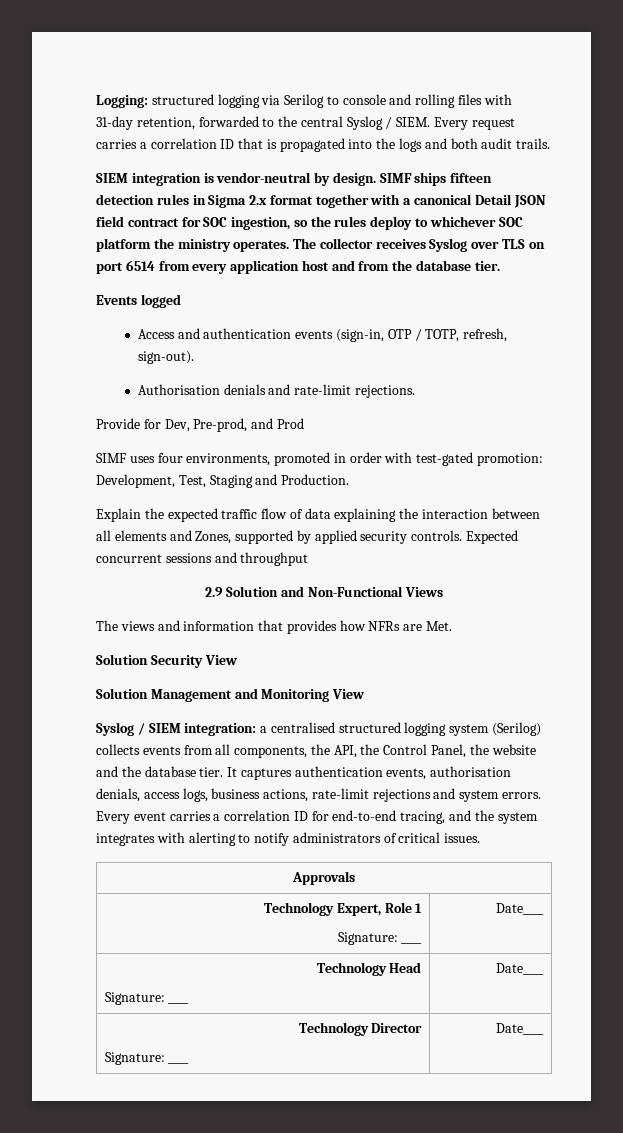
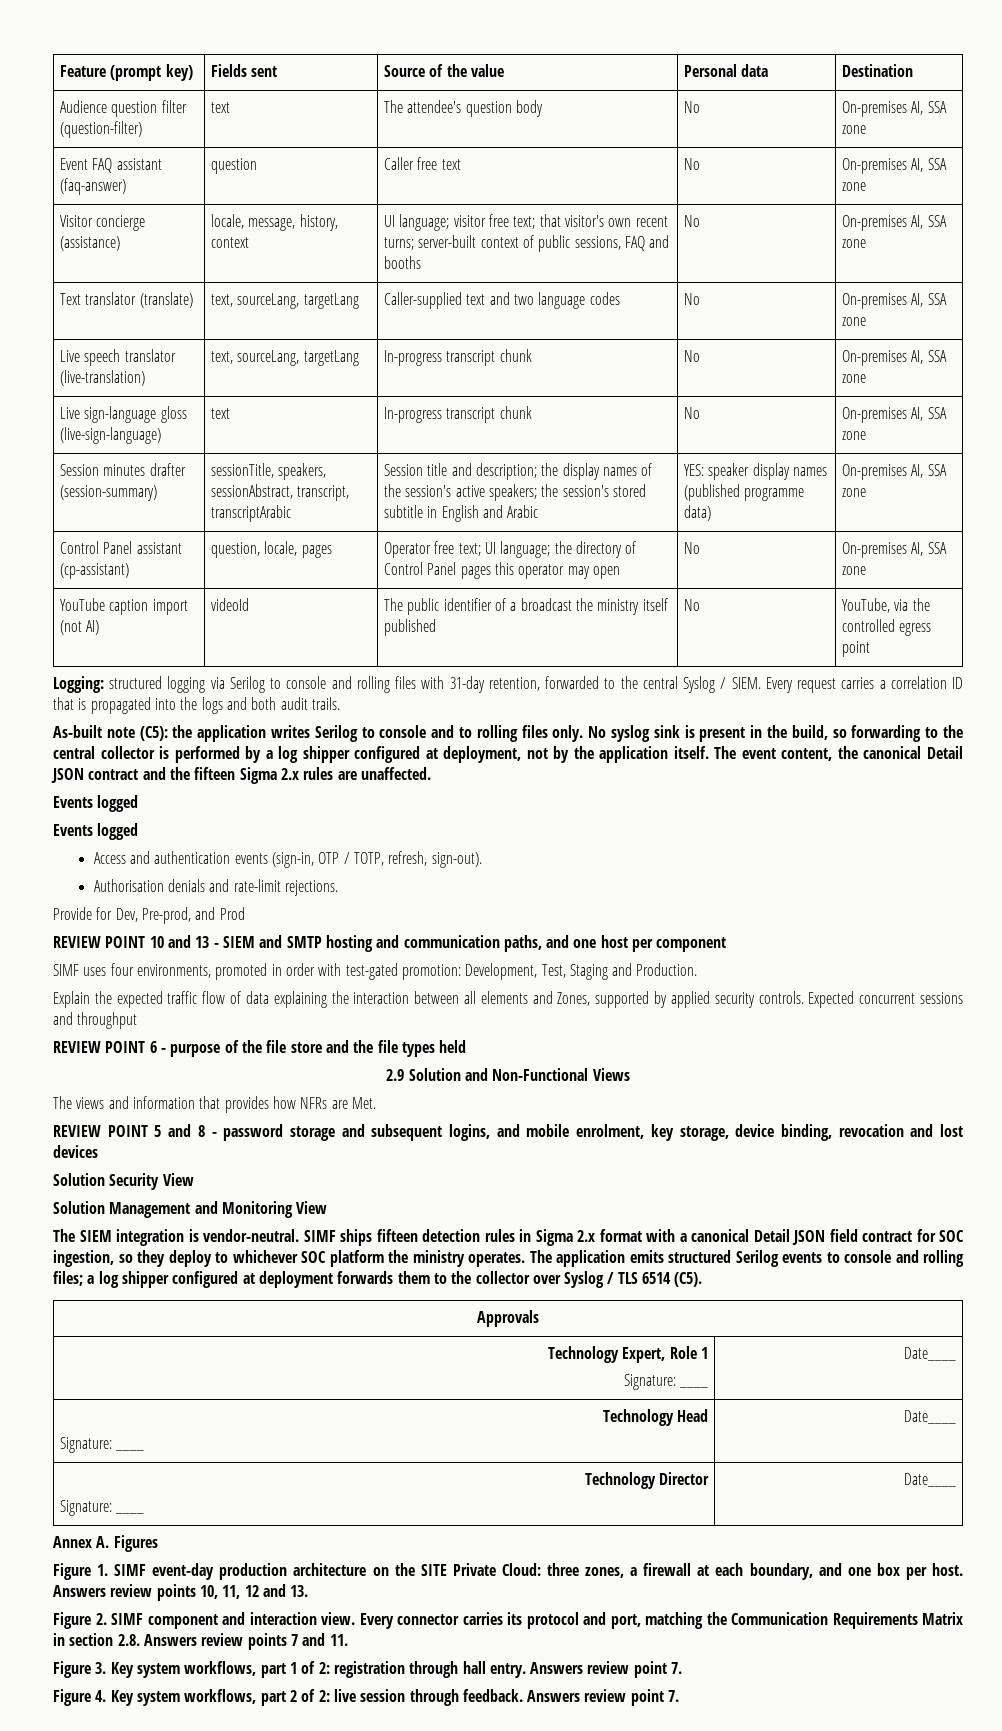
+ Feature (prompt key) | Fields sent | Source of the value | Personal data | Destination
+ Audience question filter (question-filter) | text | The attendee's question body | No | On-premises AI, SSA zone
+ Event FAQ assistant (faq-answer) | question | Caller free text | No | On-premises AI, SSA zone
+ Visitor concierge (assistance) | locale, message, history, context | UI language; visitor free text; that visitor's own recent turns; server-built context of public sessions, FAQ and booths | No | On-premises AI, SSA zone
+ Text translator (translate) | text, sourceLang, targetLang | Caller-supplied text and two language codes | No | On-premises AI, SSA zone
+ Live speech translator (live-translation) | text, sourceLang, targetLang | In-progress transcript chunk | No | On-premises AI, SSA zone
+ Live sign-language gloss (live-sign-language) | text | In-progress transcript chunk | No | On-premises AI, SSA zone
+ Session minutes drafter (session-summary) | sessionTitle, speakers, sessionAbstract, transcript, transcriptArabic | Session title and description; the display names of the session's active speakers; the session's stored subtitle in English and Arabic | YES: speaker display names (published programme data) | On-premises AI, SSA zone
+ Control Panel assistant (cp-assistant) | question, locale, pages | Operator free text; UI language; the directory of Control Panel pages this operator may open | No | On-premises AI, SSA zone
+ YouTube caption import (not AI) | videoId | The public identifier of a broadcast the ministry itself published | No | YouTube, via the controlled egress point
- SIEM integration is vendor-neutral by design. SIMF ships fifteen detection rules in Sigma 2.x format together with a canonical Detail JSON field contract for SOC ingestion, so the rules deploy to whichever SOC platform the ministry operates. The collector receives Syslog over TLS on port 6514 from every application host and from the database tier.
+ As-built note (C5): the application writes Serilog to console and to rolling files only. No syslog sink is present in the build, so forwarding to the central collector is performed by a log shipper configured at deployment, not by the application itself. The event content, the canonical Detail JSON contract and the fifteen Sigma 2.x rules are unaffected.
+ Events logged
+ REVIEW POINT 10 and 13 - SIEM and SMTP hosting and communication paths, and one host per component
+ REVIEW POINT 6 - purpose of the file store and the file types held
+ REVIEW POINT 5 and 8 - password storage and subsequent logins, and mobile enrolment, key storage, device binding, revocation and lost devices
- Syslog / SIEM integration: a centralised structured logging system (Serilog) collects events from all components, the API, the Control Panel, the website and the database tier. It captures authentication events, authorisation denials, access logs, business actions, rate-limit rejections and system errors. Every event carries a correlation ID for end-to-end tracing, and the system integrates with alerting to notify administrators of critical issues.
+ The SIEM integration is vendor-neutral. SIMF ships fifteen detection rules in Sigma 2.x format with a canonical Detail JSON field contract for SOC ingestion, so they deploy to whichever SOC platform the ministry operates. The application emits structured Serilog events to console and rolling files; a log shipper configured at deployment forwards them to the collector over Syslog / TLS 6514 (C5).
+ Annex A. Figures
+ Figure 1. SIMF event-day production architecture on the SITE Private Cloud: three zones, a firewall at each boundary, and one box per host. Answers review points 10, 11, 12 and 13.
+ Figure 2. SIMF component and interaction view. Every connector carries its protocol and port, matching the Communication Requirements Matrix in section 2.8. Answers review points 7 and 11.
+ Figure 3. Key system workflows, part 1 of 2: registration through hall entry. Answers review point 7.
+ Figure 4. Key system workflows, part 2 of 2: live session through feedback. Answers review point 7.

